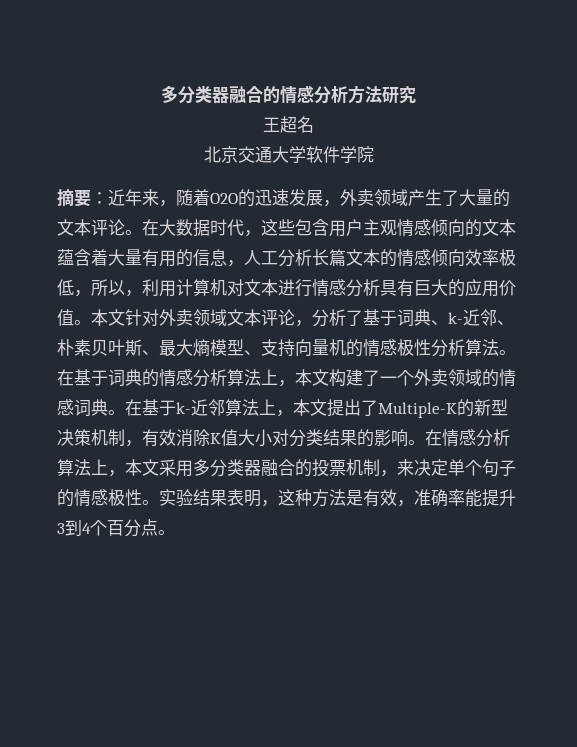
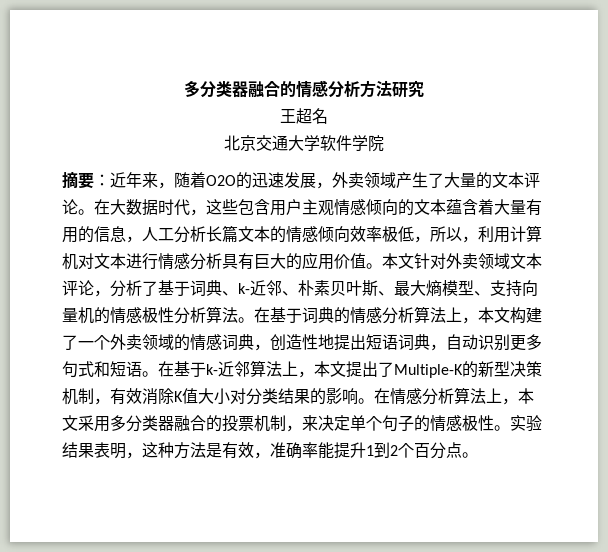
- 在基于词典的情感分析算法上，本文构建了一个外卖领域的情感词典。
+ 在基于词典的情感分析算法上，本文构建了一个外卖领域的情感词典，创造性地提出短语词典，自动识别更多句式和短语。
- 实验结果表明，这种方法是有效，准确率能提升3到4个百分点。
+ 实验结果表明，这种方法是有效，准确率能提升1到2个百分点。

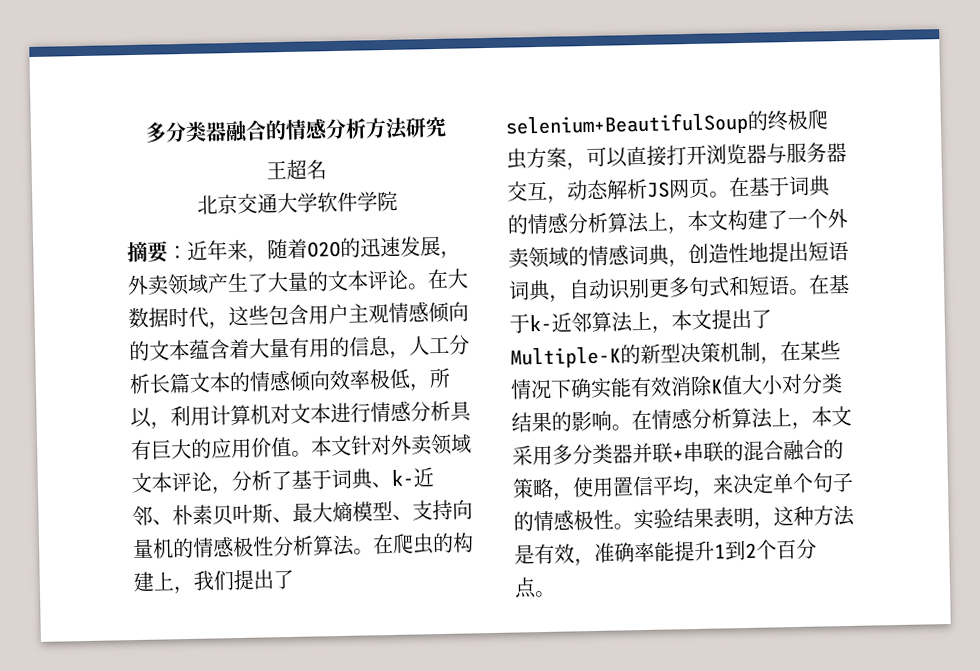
- 在基于词典的情感分析算法上，本文构建了一个外卖领域的情感词典，创造性地提出短语词典，自动识别更多句式和短语。
+ 在爬虫的构建上，我们提出了selenium+BeautifulSoup的终极爬虫方案，可以直接打开浏览器与服务器交互，动态解析JS网页。在基于词典的情感分析算法上，本文构建了一个外卖领域的情感词典，创造性地提出短语词典，自动识别更多句式和短语。
- 在基于k-近邻算法上，本文提出了Multiple-K的新型决策机制，有效消除K值大小对分类结果的影响。
+ 在基于k-近邻算法上，本文提出了Multiple-K的新型决策机制，在某些情况下确实能有效消除K值大小对分类结果的影响。
- 在情感分析算法上，本文采用多分类器融合的投票机制，来决定单个句子的情感极性。
+ 在情感分析算法上，本文采用多分类器并联+串联的混合融合的策略，使用置信平均，来决定单个句子的情感极性。

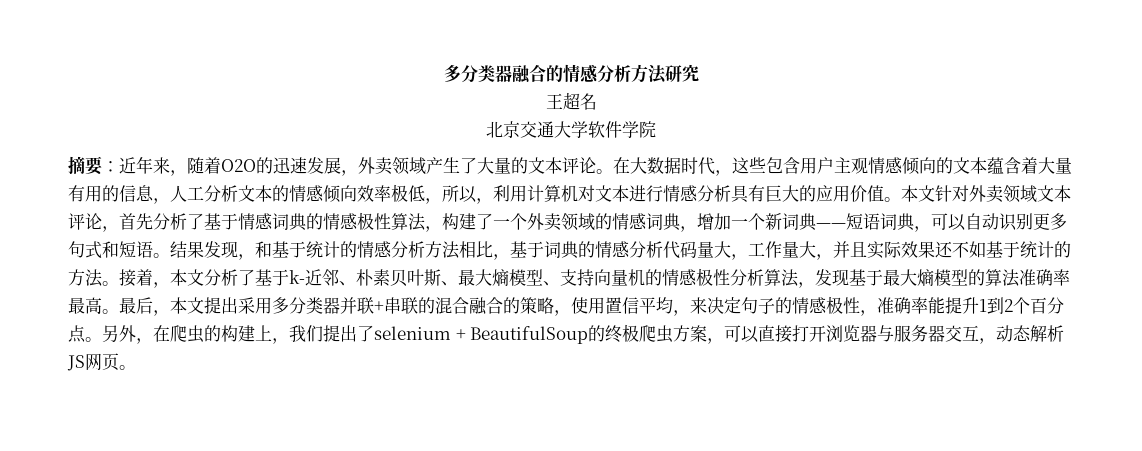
- 在大数据时代，这些包含用户主观情感倾向的文本蕴含着大量有用的信息，人工分析长篇文本的情感倾向效率极低，所以，利用计算机对文本进行情感分析具有巨大的应用价值。
+ 在大数据时代，这些包含用户主观情感倾向的文本蕴含着大量有用的信息，人工分析文本的情感倾向效率极低，所以，利用计算机对文本进行情感分析具有巨大的应用价值。
- 本文针对外卖领域文本评论，分析了基于词典、k-近邻、朴素贝叶斯、最大熵模型、支持向量机的情感极性分析算法。在爬虫的构建上，我们提出了selenium+BeautifulSoup的终极爬虫方案，可以直接打开浏览器与服务器交互，动态解析JS网页。在基于词典的情感分析算法上，本文构建了一个外卖领域的情感词典，创造性地提出短语词典，自动识别更多句式和短语。在基于k-近邻算法上，本文提出了Multiple-K的新型决策机制，在某些情况下确实能有效消除K值大小对分类结果的影响。在情感分析算法上，本文采用多分类器并联+串联的混合融合的策略，使用置信平均，来决定单个句子的情感极性。实验结果表明，这种方法是有效，准确率能提升1到2个百分点。
+ 本文针对外卖领域文本评论，首先分析了基于情感词典的情感极性算法，构建了一个外卖领域的情感词典，增加一个新词典——短语词典，可以自动识别更多句式和短语。结果发现，和基于统计的情感分析方法相比，基于词典的情感分析代码量大，工作量大，并且实际效果还不如基于统计的方法。接着，本文分析了基于k-近邻、朴素贝叶斯、最大熵模型、支持向量机的情感极性分析算法，发现基于最大熵模型的算法准确率最高。最后，本文提出采用多分类器并联+串联的混合融合的策略，使用置信平均，来决定句子的情感极性，准确率能提升1到2个百分点。另外，在爬虫的构建上，我们提出了selenium + BeautifulSoup的终极爬虫方案，可以直接打开浏览器与服务器交互，动态解析JS网页。

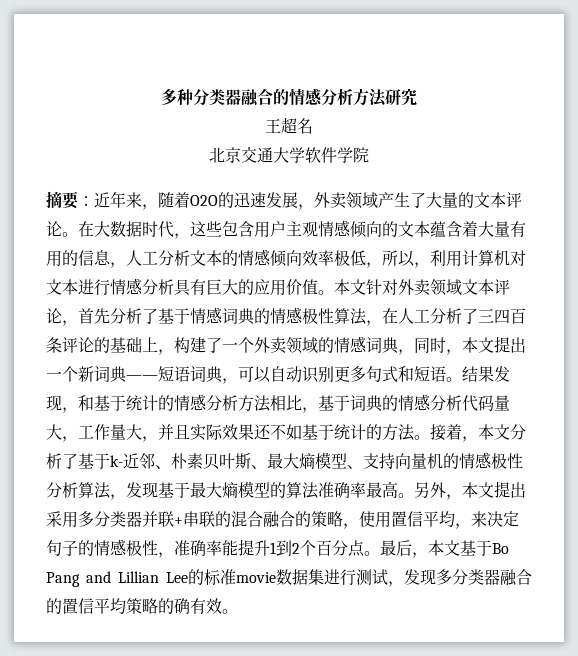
- 多分类器融合的情感分析方法研究
+ 多种分类器融合的情感分析方法研究
- 本文针对外卖领域文本评论，首先分析了基于情感词典的情感极性算法，构建了一个外卖领域的情感词典，增加一个新词典——短语词典，可以自动识别更多句式和短语。
+ 本文针对外卖领域文本评论，首先分析了基于情感词典的情感极性算法，在人工分析了三四百条评论的基础上，构建了一个外卖领域的情感词典，同时，本文提出一个新词典——短语词典，可以自动识别更多句式和短语。
- 最后，本文提出采用多分类器并联+串联的混合融合的策略，使用置信平均，来决定句子的情感极性，准确率能提升1到2个百分点。
+ 另外，本文提出采用多分类器并联+串联的混合融合的策略，使用置信平均，来决定句子的情感极性，准确率能提升1到2个百分点。
- 另外，在爬虫的构建上，我们提出了selenium + BeautifulSoup的终极爬虫方案，可以直接打开浏览器与服务器交互，动态解析JS网页。
+ 最后，本文基于Bo Pang and Lillian Lee的标准movie数据集进行测试，发现多分类器融合的置信平均策略的确有效。

